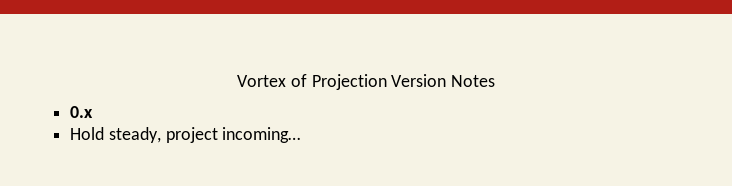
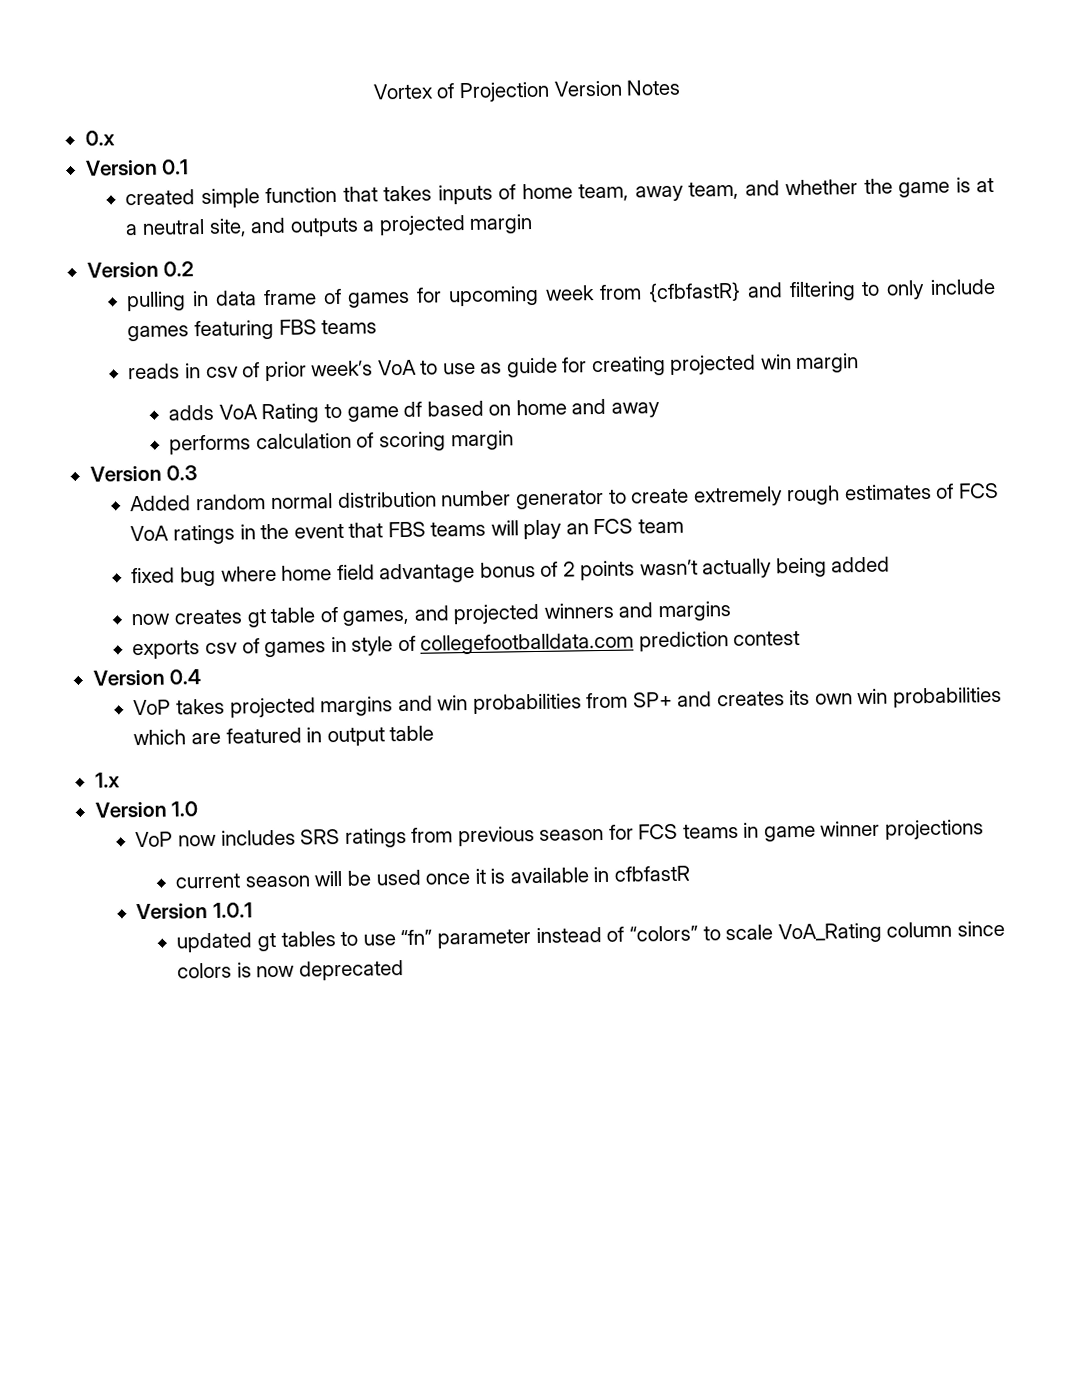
- Hold steady, project incoming…
+ Version 0.1
+ created simple function that takes inputs of home team, away team, and whether the game is at a neutral site, and outputs a projected margin
+ Version 0.2
+ pulling in data frame of games for upcoming week from {cfbfastR} and filtering to only include games featuring FBS teams
+ reads in csv of prior week’s VoA to use as guide for creating projected win margin
+ adds VoA Rating to game df based on home and away
+ performs calculation of scoring margin
+ Version 0.3
+ Added random normal distribution number generator to create extremely rough estimates of FCS VoA ratings in the event that FBS teams will play an FCS team
+ fixed bug where home field advantage bonus of 2 points wasn’t actually being added
+ now creates gt table of games, and projected winners and margins
+ exports csv of games in style of collegefootballdata.com prediction contest
+ Version 0.4
+ VoP takes projected margins and win probabilities from SP+ and creates its own win probabilities which are featured in output table
+ 1.x
+ Version 1.0
+ VoP now includes SRS ratings from previous season for FCS teams in game winner projections
+ current season will be used once it is available in cfbfastR
+ Version 1.0.1
+ updated gt tables to use “fn” parameter instead of “colors” to scale VoA_Rating column since colors is now deprecated

